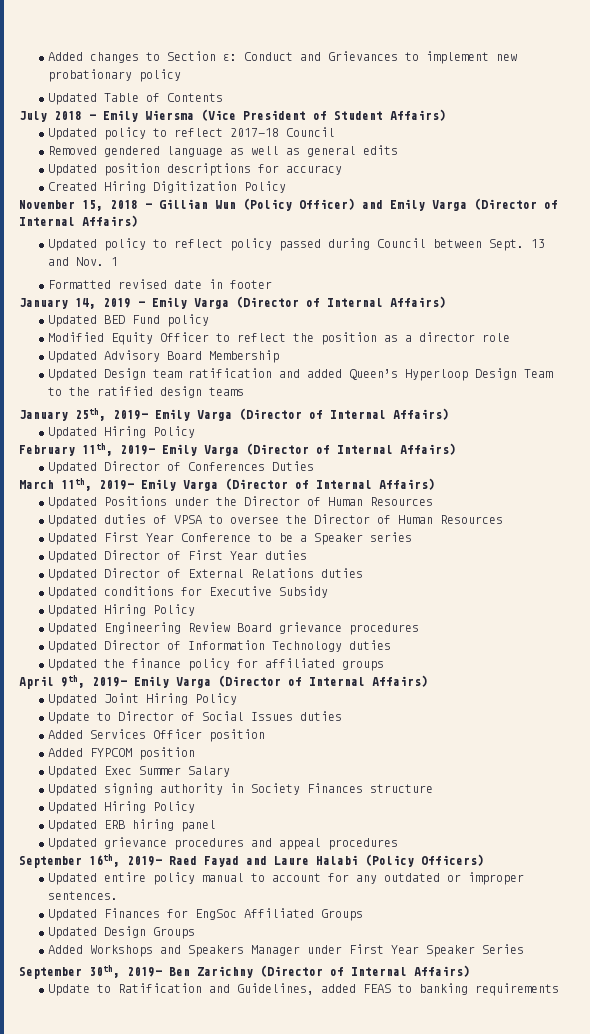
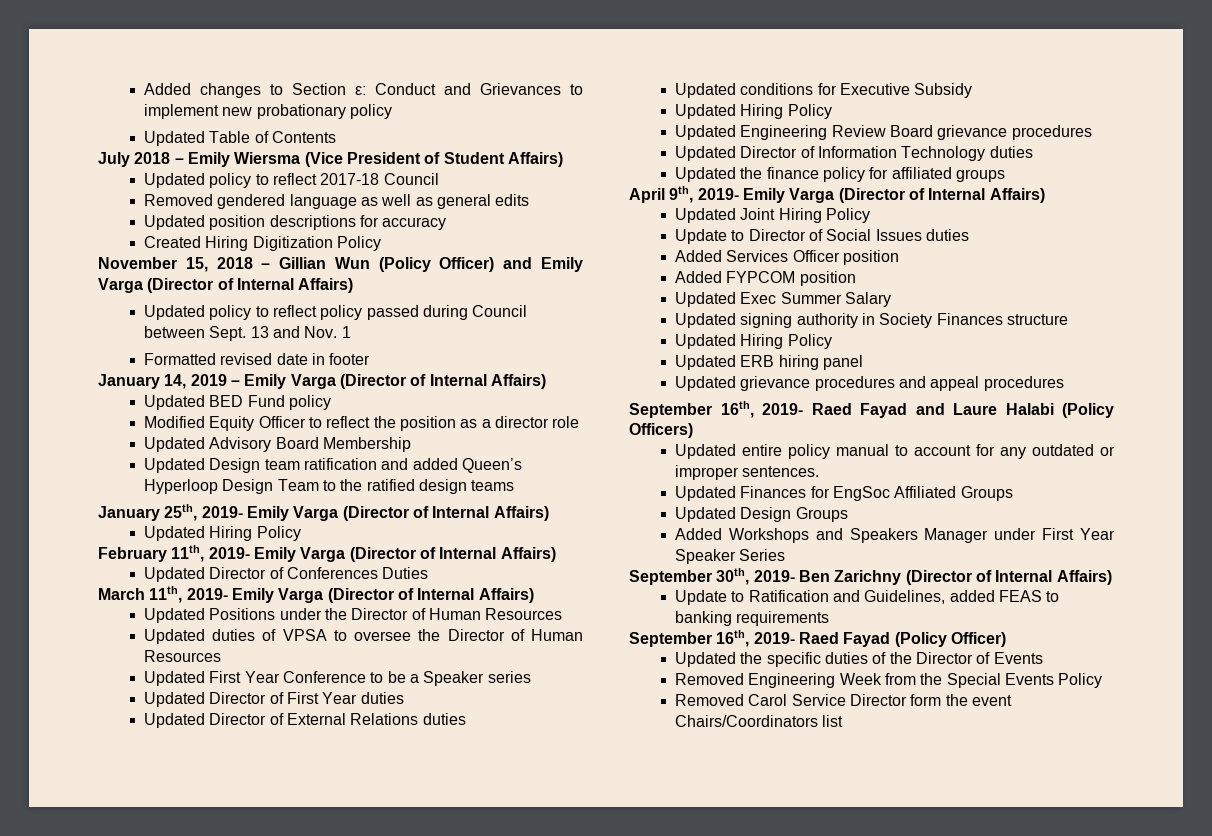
+ September 16th, 2019- Raed Fayad (Policy Officer)
+ Updated the specific duties of the Director of Events
+ Removed Engineering Week from the Special Events Policy
+ Removed Carol Service Director form the event Chairs/Coordinators list

